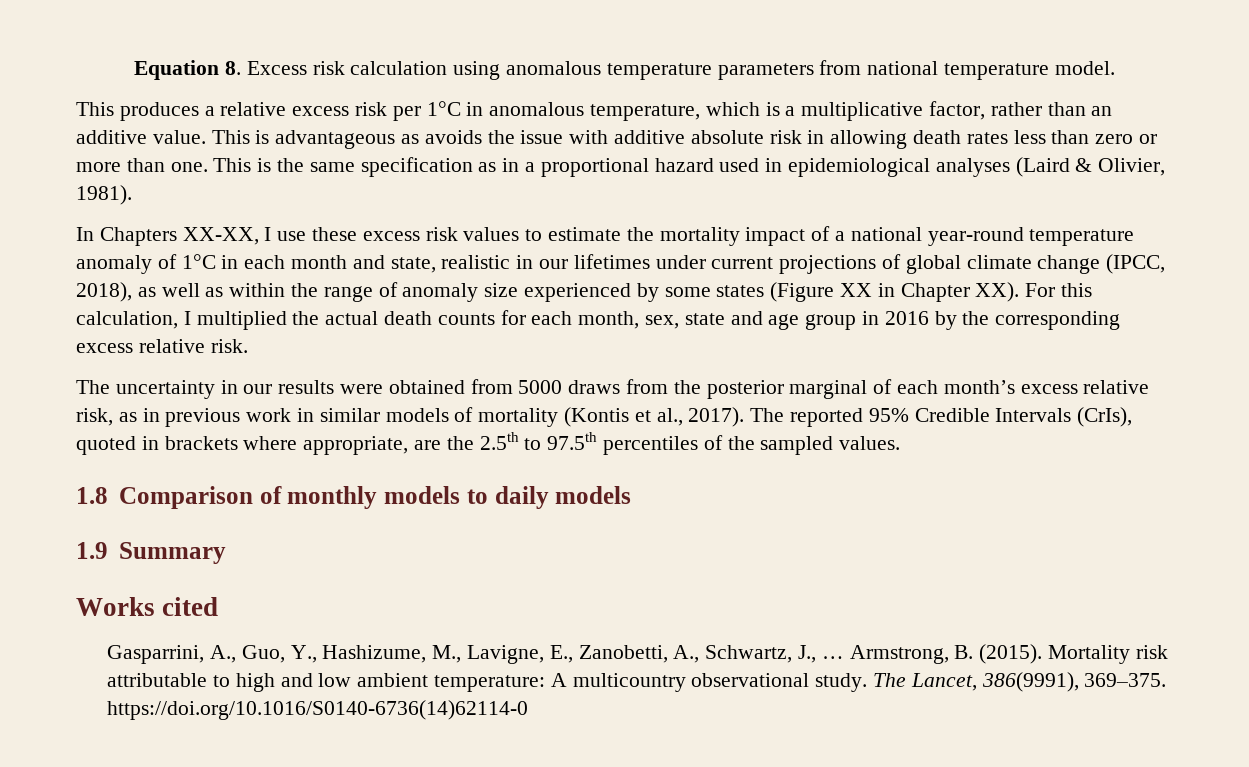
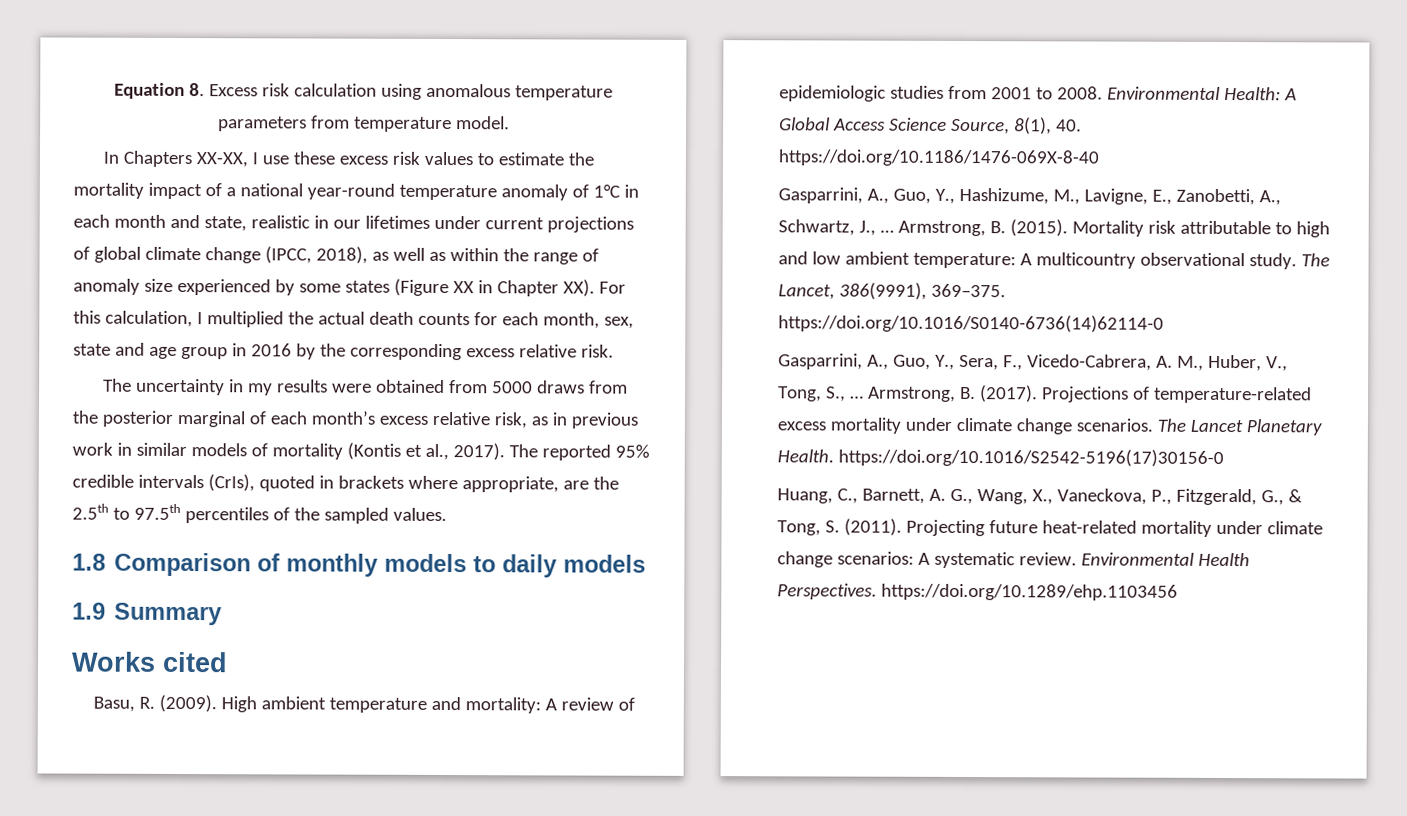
- Equation 8. Excess risk calculation using anomalous temperature parameters from national temperature model.
+ Equation 8. Excess risk calculation using anomalous temperature parameters from temperature model.
- This produces a relative excess risk per 1°C in anomalous temperature, which is a multiplicative factor, rather than an additive value. This is advantageous as avoids the issue with additive absolute risk in allowing death rates less than zero or more than one. This is the same specification as in a proportional hazard used in epidemiological analyses (Laird & Olivier, 1981).
- The uncertainty in our results were obtained from 5000 draws from the posterior marginal of each month’s excess relative risk, as in previous work in similar models of mortality (Kontis et al., 2017).
+ The uncertainty in my results were obtained from 5000 draws from the posterior marginal of each month’s excess relative risk, as in previous work in similar models of mortality (Kontis et al., 2017).
- The reported 95% Credible Intervals (CrIs), quoted in brackets where appropriate, are the 2.5th to 97.5th percentiles of the sampled values.
+ The reported 95% credible intervals (CrIs), quoted in brackets where appropriate, are the 2.5th to 97.5th percentiles of the sampled values.
+ Basu, R. (2009). High ambient temperature and mortality: A review of epidemiologic studies from 2001 to 2008. Environmental Health: A Global Access Science Source, 8(1), 40. https://doi.org/10.1186/1476-069X-8-40
+ Gasparrini, A., Guo, Y., Sera, F., Vicedo-Cabrera, A. M., Huber, V., Tong, S., … Armstrong, B. (2017). Projections of temperature-related excess mortality under climate change scenarios. The Lancet Planetary Health. https://doi.org/10.1016/S2542-5196(17)30156-0
+ Huang, C., Barnett, A. G., Wang, X., Vaneckova, P., Fitzgerald, G., & Tong, S. (2011). Projecting future heat-related mortality under climate change scenarios: A systematic review. Environmental Health Perspectives. https://doi.org/10.1289/ehp.1103456

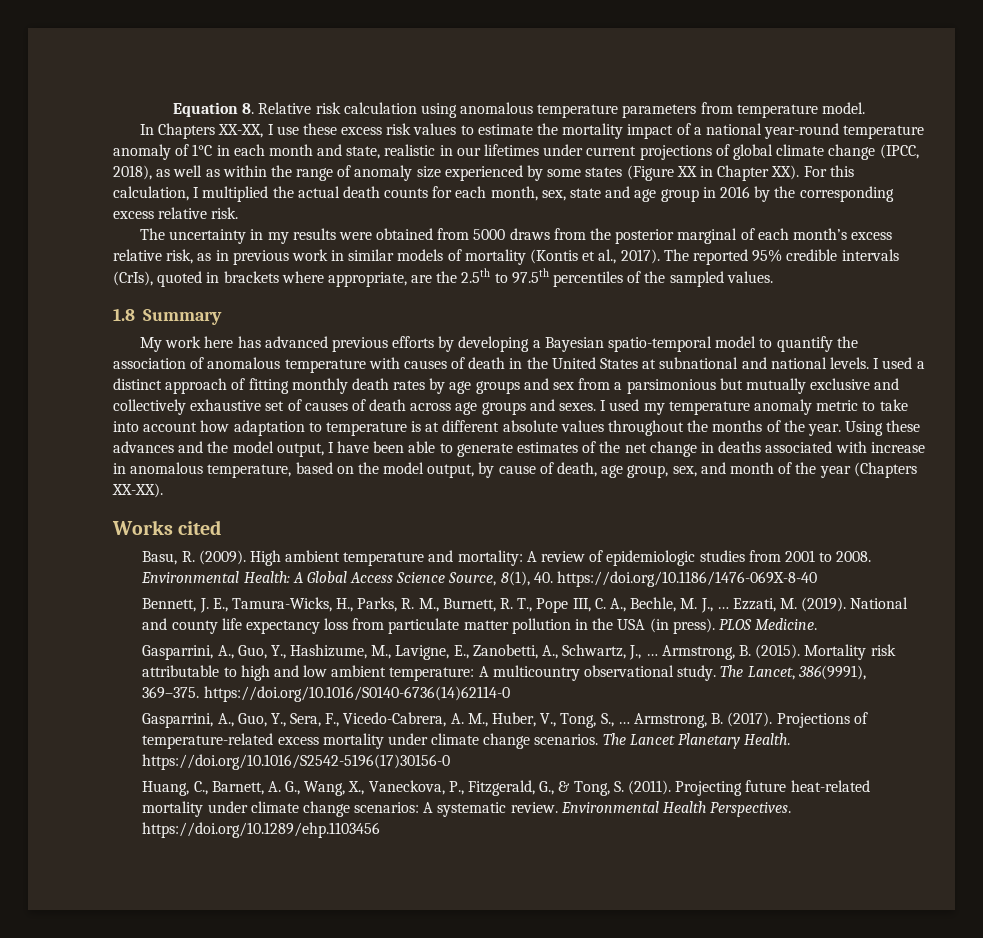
- Equation 8. Excess risk calculation using anomalous temperature parameters from temperature model.
+ Equation 8. Relative risk calculation using anomalous temperature parameters from temperature model.
- 1.8 Comparison of monthly models to daily models
- 1.9 Summary
+ 1.8 Summary
+ My work here has advanced previous efforts by developing a Bayesian spatio-temporal model to quantify the association of anomalous temperature with causes of death in the United States at subnational and national levels. I used a distinct approach of fitting monthly death rates by age groups and sex from a parsimonious but mutually exclusive and collectively exhaustive set of causes of death across age groups and sexes. I used my temperature anomaly metric to take into account how adaptation to temperature is at different absolute values throughout the months of the year. Using these advances and the model output, I have been able to generate estimates of the net change in deaths associated with increase in anomalous temperature, based on the model output, by cause of death, age group, sex, and month of the year (Chapters XX-XX).
+ Bennett, J. E., Tamura-Wicks, H., Parks, R. M., Burnett, R. T., Pope III, C. A., Bechle, M. J., … Ezzati, M. (2019). National and county life expectancy loss from particulate matter pollution in the USA (in press). PLOS Medicine.

